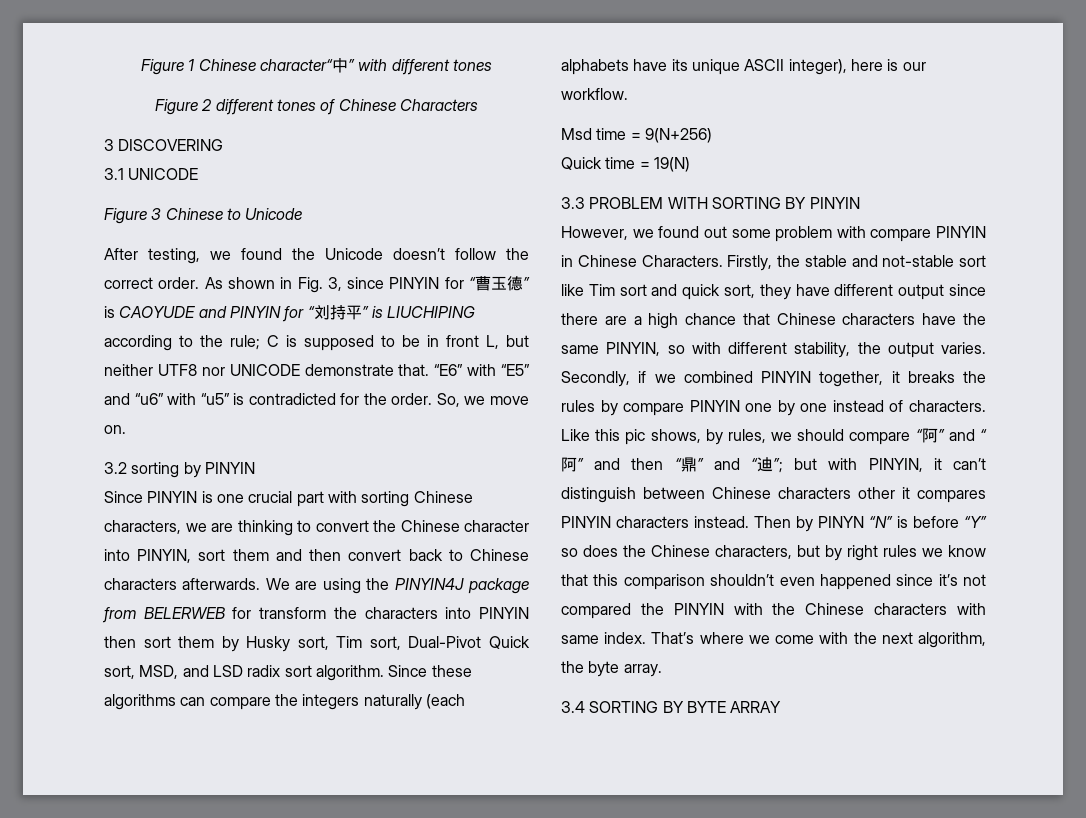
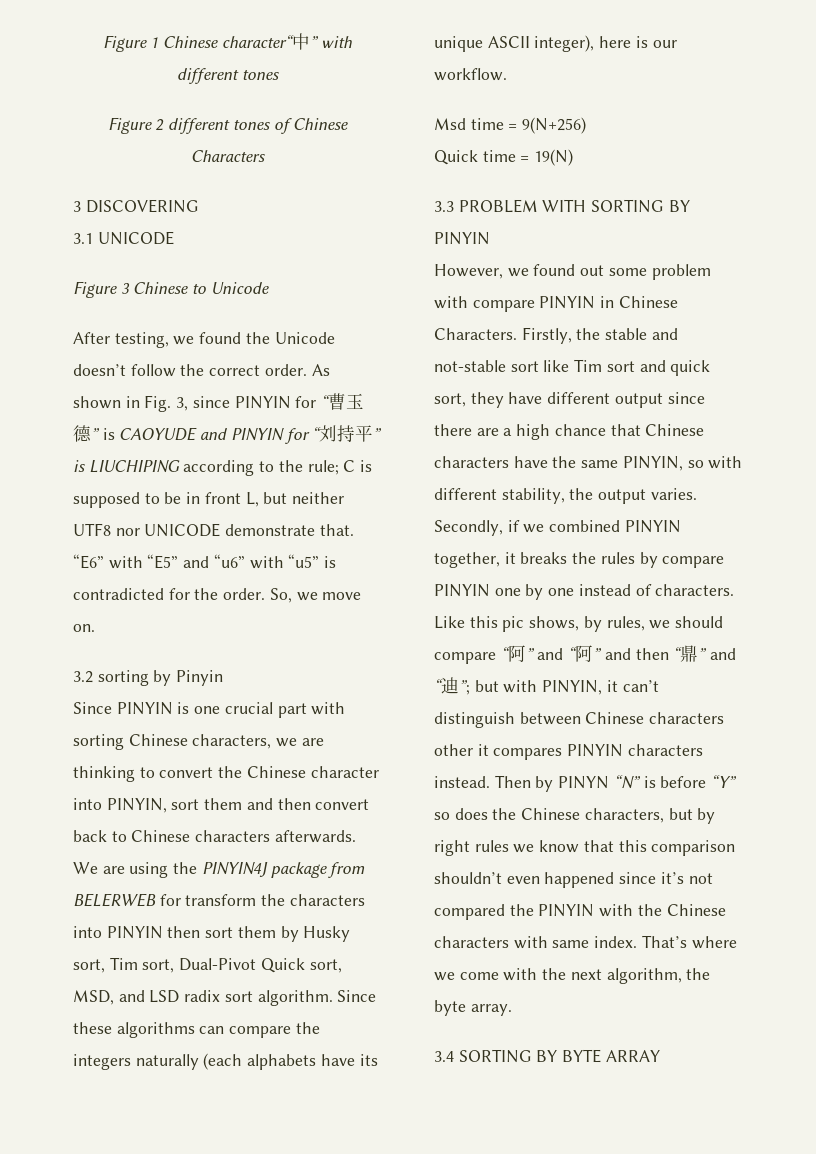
- 3.2 sorting by PINYIN
+ 3.2 sorting by Pinyin

